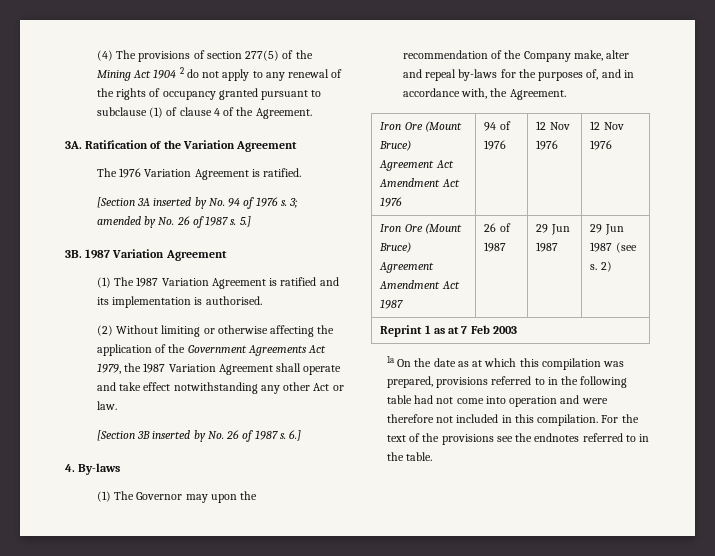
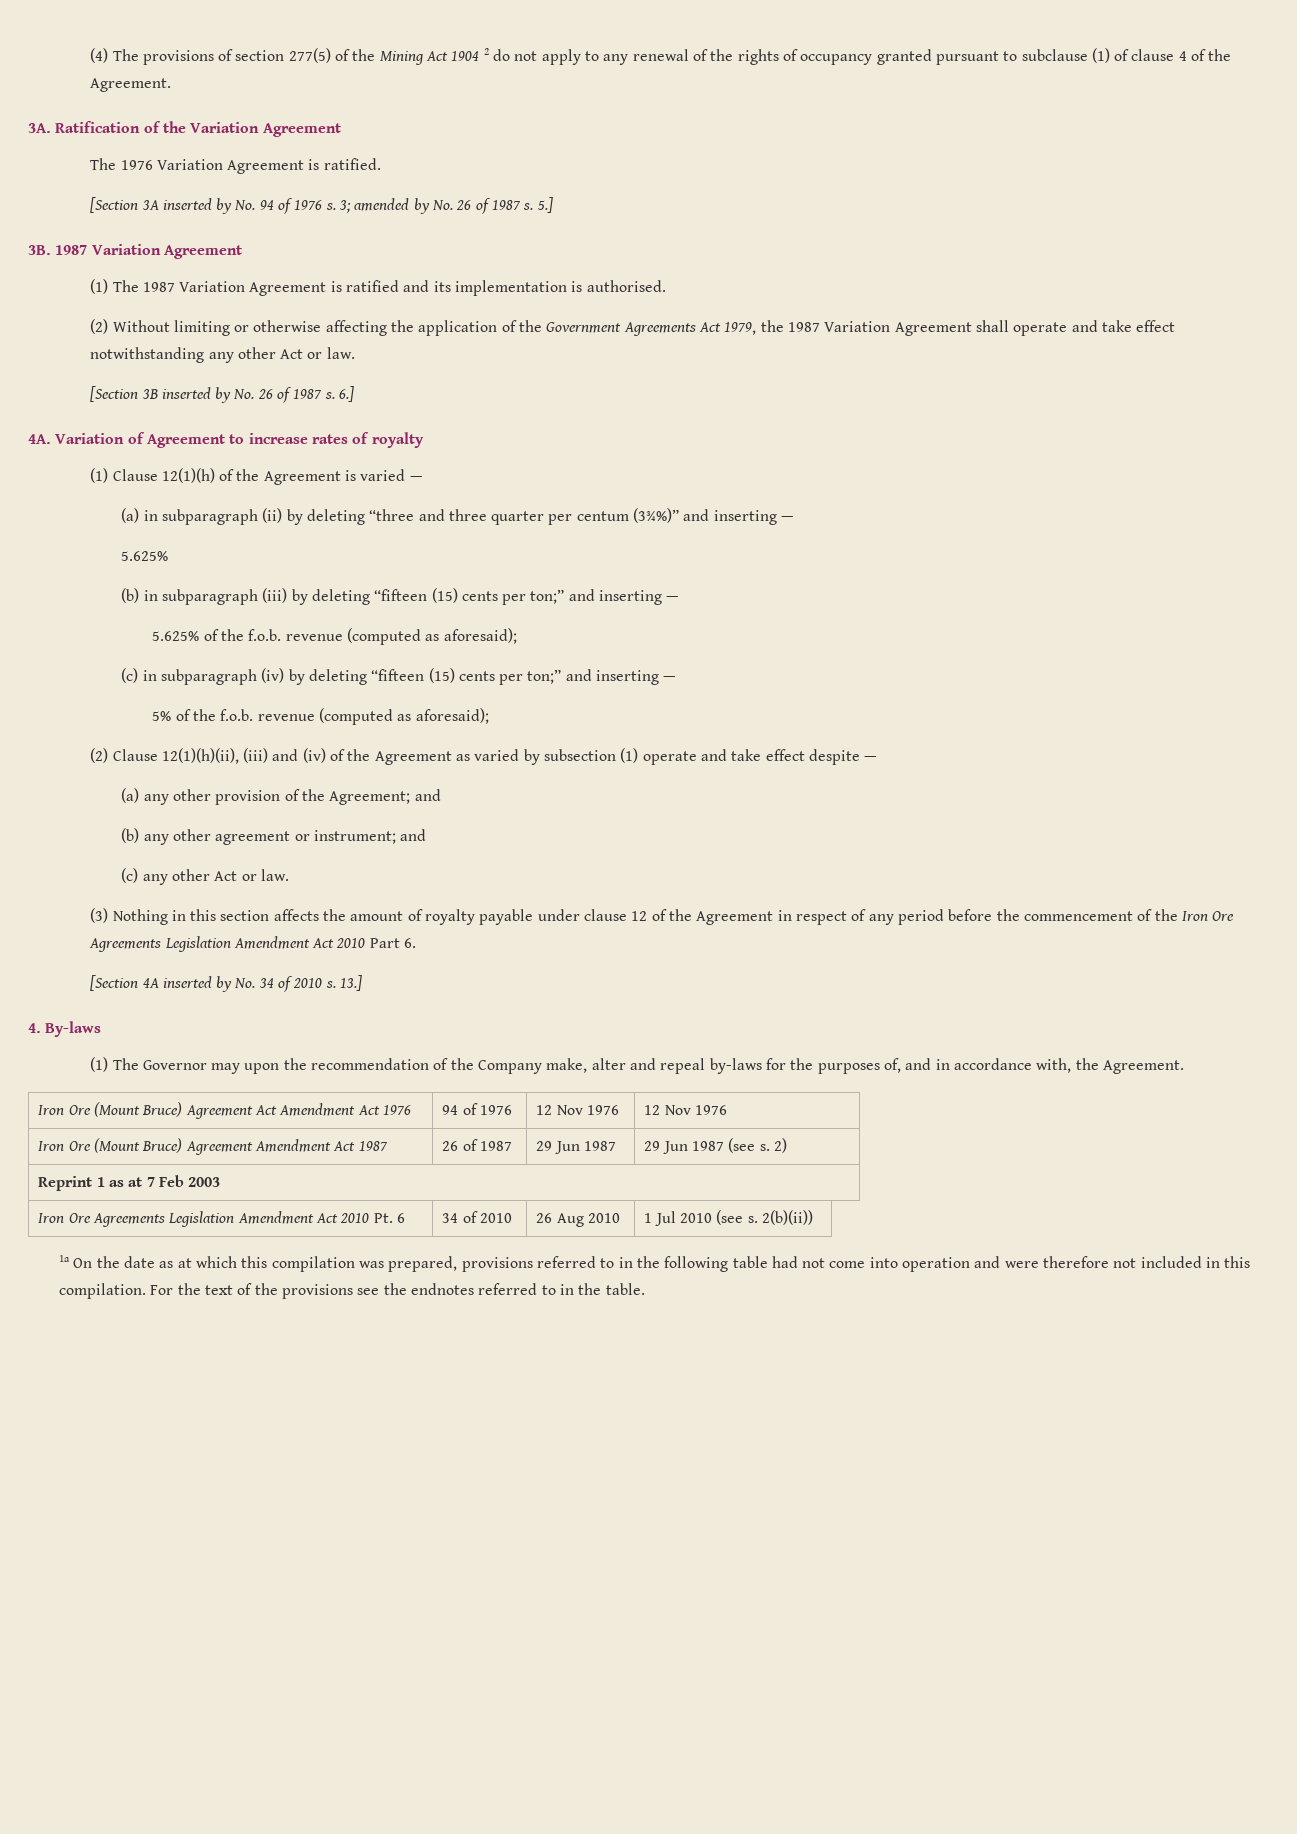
+ 4A. Variation of Agreement to increase rates of royalty
+ (1) Clause 12(1)(h) of the Agreement is varied —
+ (a) in subparagraph (ii) by deleting “three and three quarter per centum (3¾%)” and inserting —
+ 5.625%
+ (b) in subparagraph (iii) by deleting “fifteen (15) cents per ton;” and inserting —
+ 5.625% of the f.o.b. revenue (computed as aforesaid);
+ (c) in subparagraph (iv) by deleting “fifteen (15) cents per ton;” and inserting —
+ 5% of the f.o.b. revenue (computed as aforesaid);
+ (2) Clause 12(1)(h)(ii), (iii) and (iv) of the Agreement as varied by subsection (1) operate and take effect despite —
+ (a) any other provision of the Agreement; and
+ (b) any other agreement or instrument; and
+ (c) any other Act or law.
+ (3) Nothing in this section affects the amount of royalty payable under clause 12 of the Agreement in respect of any period before the commencement of the Iron Ore Agreements Legislation Amendment Act 2010 Part 6.
+ [Section 4A inserted by No. 34 of 2010 s. 13.]
+ Iron Ore Agreements Legislation Amendment Act 2010 Pt. 6 | 34 of 2010 | 26 Aug 2010 | 1 Jul 2010 (see s. 2(b)(ii))

